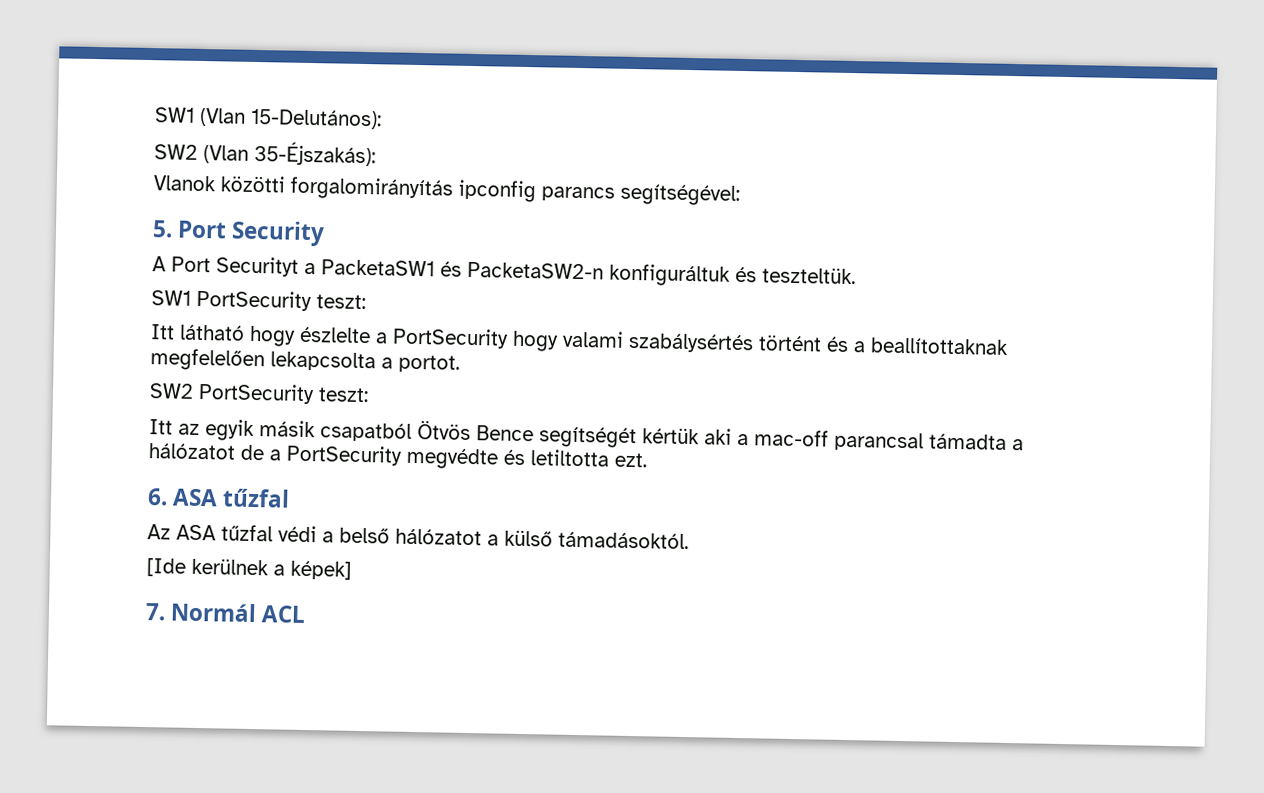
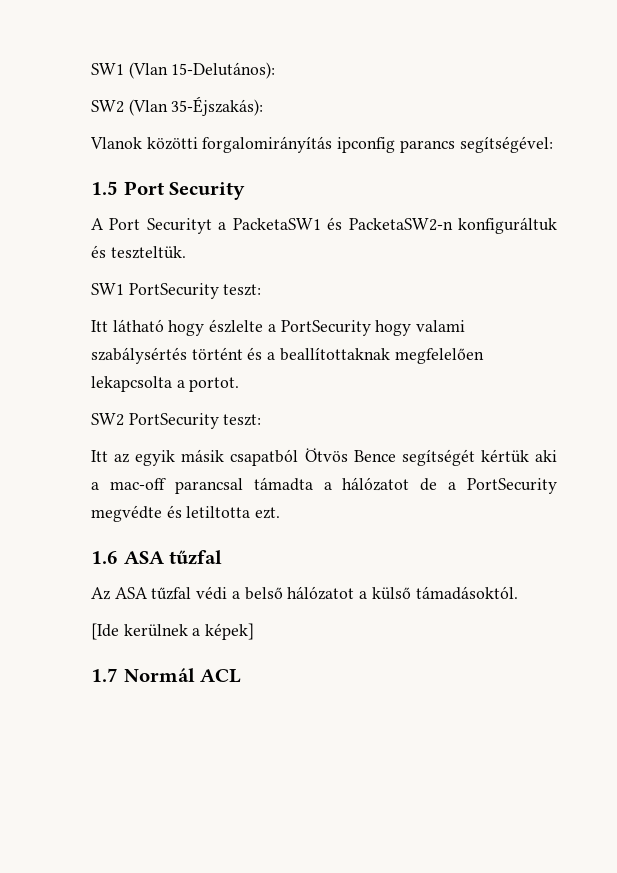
- 5. Port Security
+ 1.5 Port Security
- 6. ASA tűzfal
+ 1.6 ASA tűzfal
- 7. Normál ACL
+ 1.7 Normál ACL

